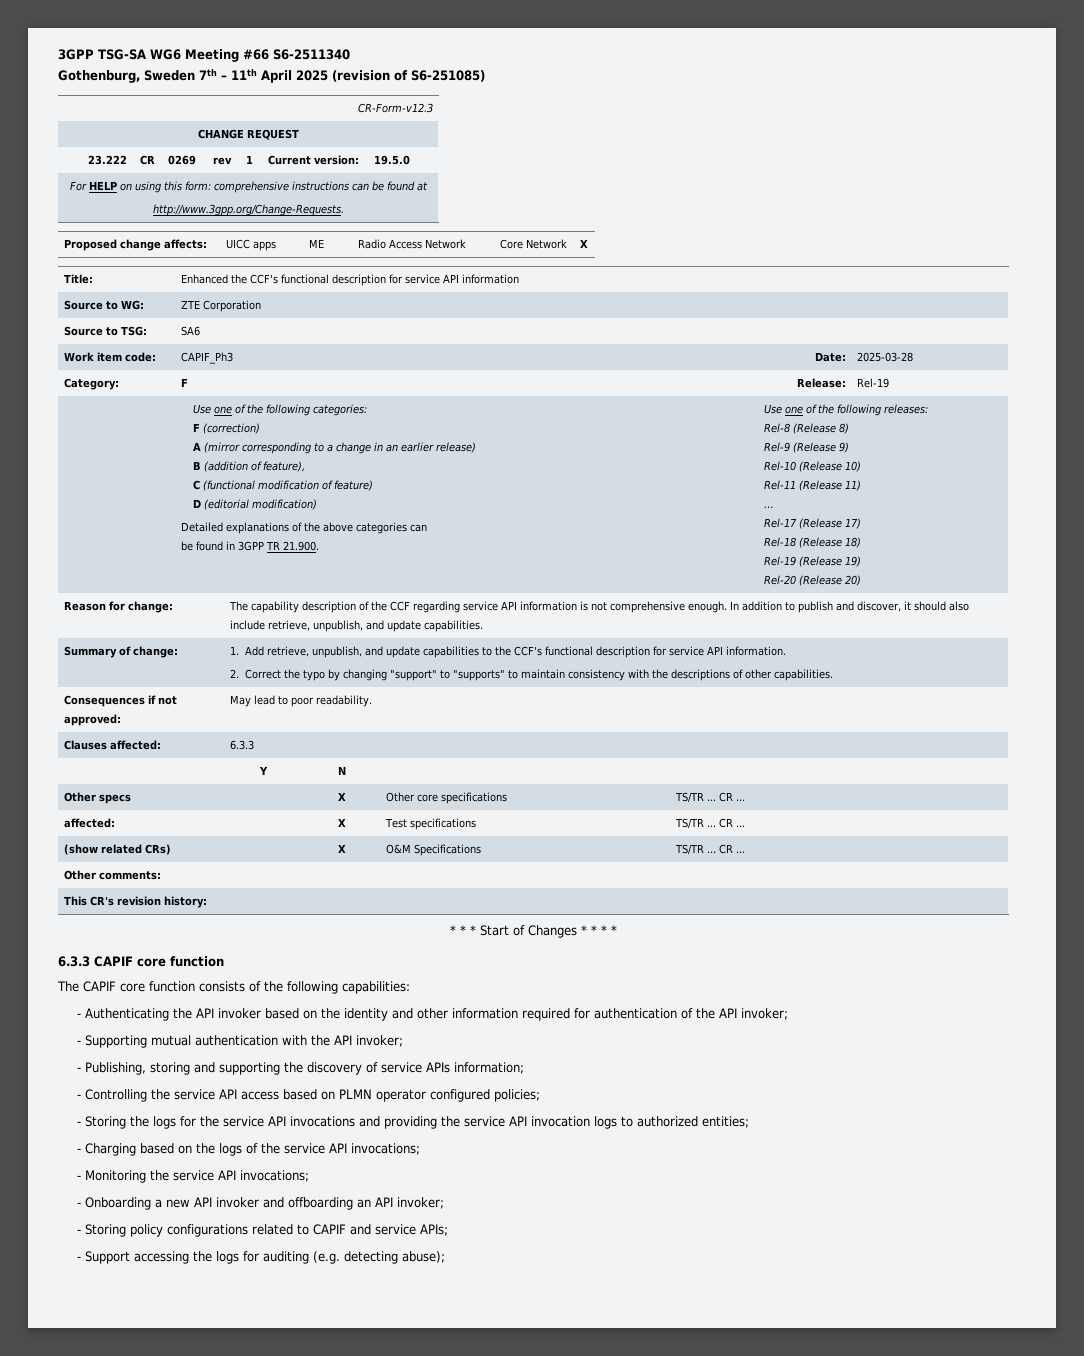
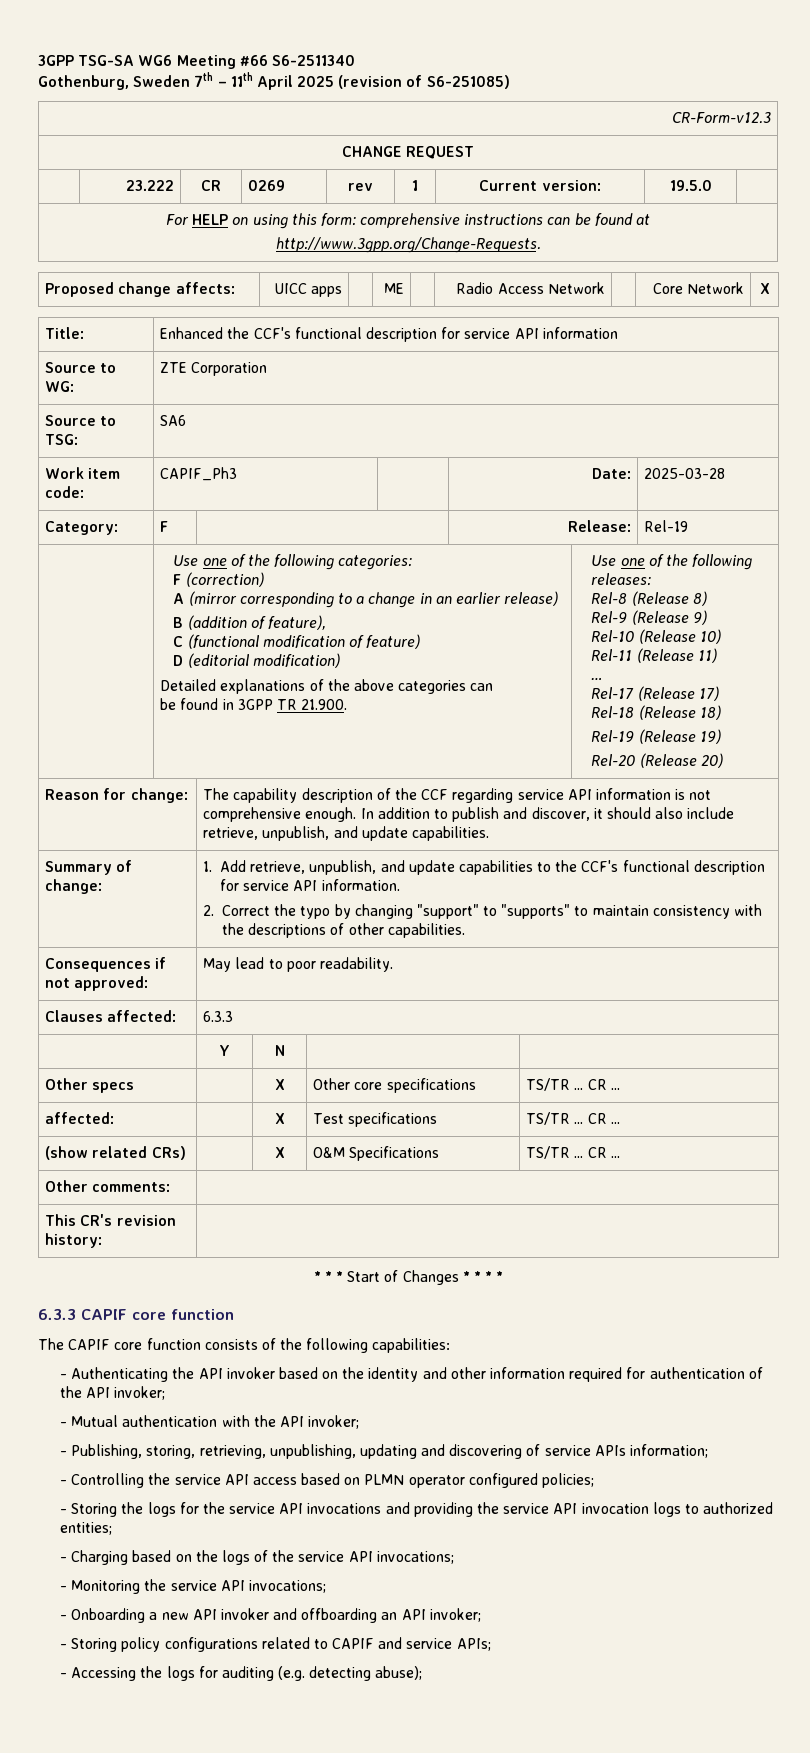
- - Supporting mutual authentication with the API invoker;
+ - Mutual authentication with the API invoker;
- - Publishing, storing and supporting the discovery of service APIs information;
+ - Publishing, storing, retrieving, unpublishing, updating and discovering of service APIs information;
- - Support accessing the logs for auditing (e.g. detecting abuse);
+ - Accessing the logs for auditing (e.g. detecting abuse);

